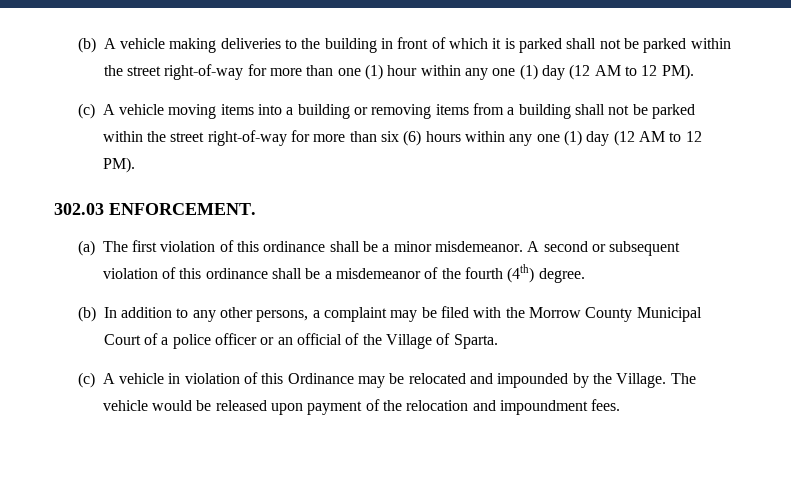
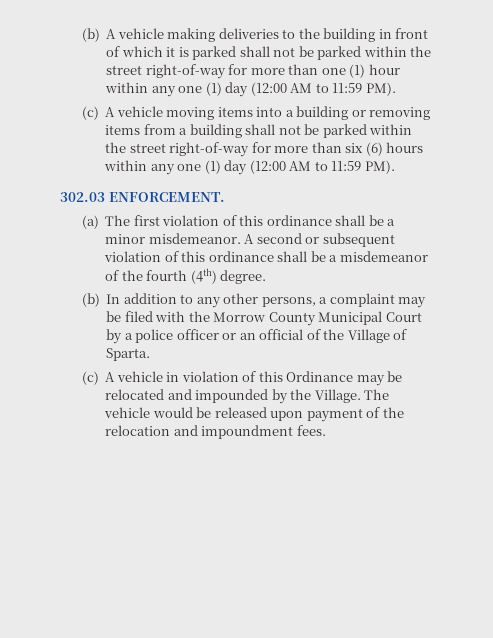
- (b) A vehicle making deliveries to the building in front of which it is parked shall not be parked within the street right-of-way for more than one (1) hour within any one (1) day (12 AM to 12 PM).
+ (b) A vehicle making deliveries to the building in front of which it is parked shall not be parked within the street right-of-way for more than one (1) hour within any one (1) day (12:00 AM to 11:59 PM).
- (c) A vehicle moving items into a building or removing items from a building shall not be parked within the street right-of-way for more than six (6) hours within any one (1) day (12 AM to 12 PM).
+ (c) A vehicle moving items into a building or removing items from a building shall not be parked within the street right-of-way for more than six (6) hours within any one (1) day (12:00 AM to 11:59 PM).
- (b) In addition to any other persons, a complaint may be filed with the Morrow County Municipal Court of a police officer or an official of the Village of Sparta.
+ (b) In addition to any other persons, a complaint may be filed with the Morrow County Municipal Court by a police officer or an official of the Village of Sparta.

